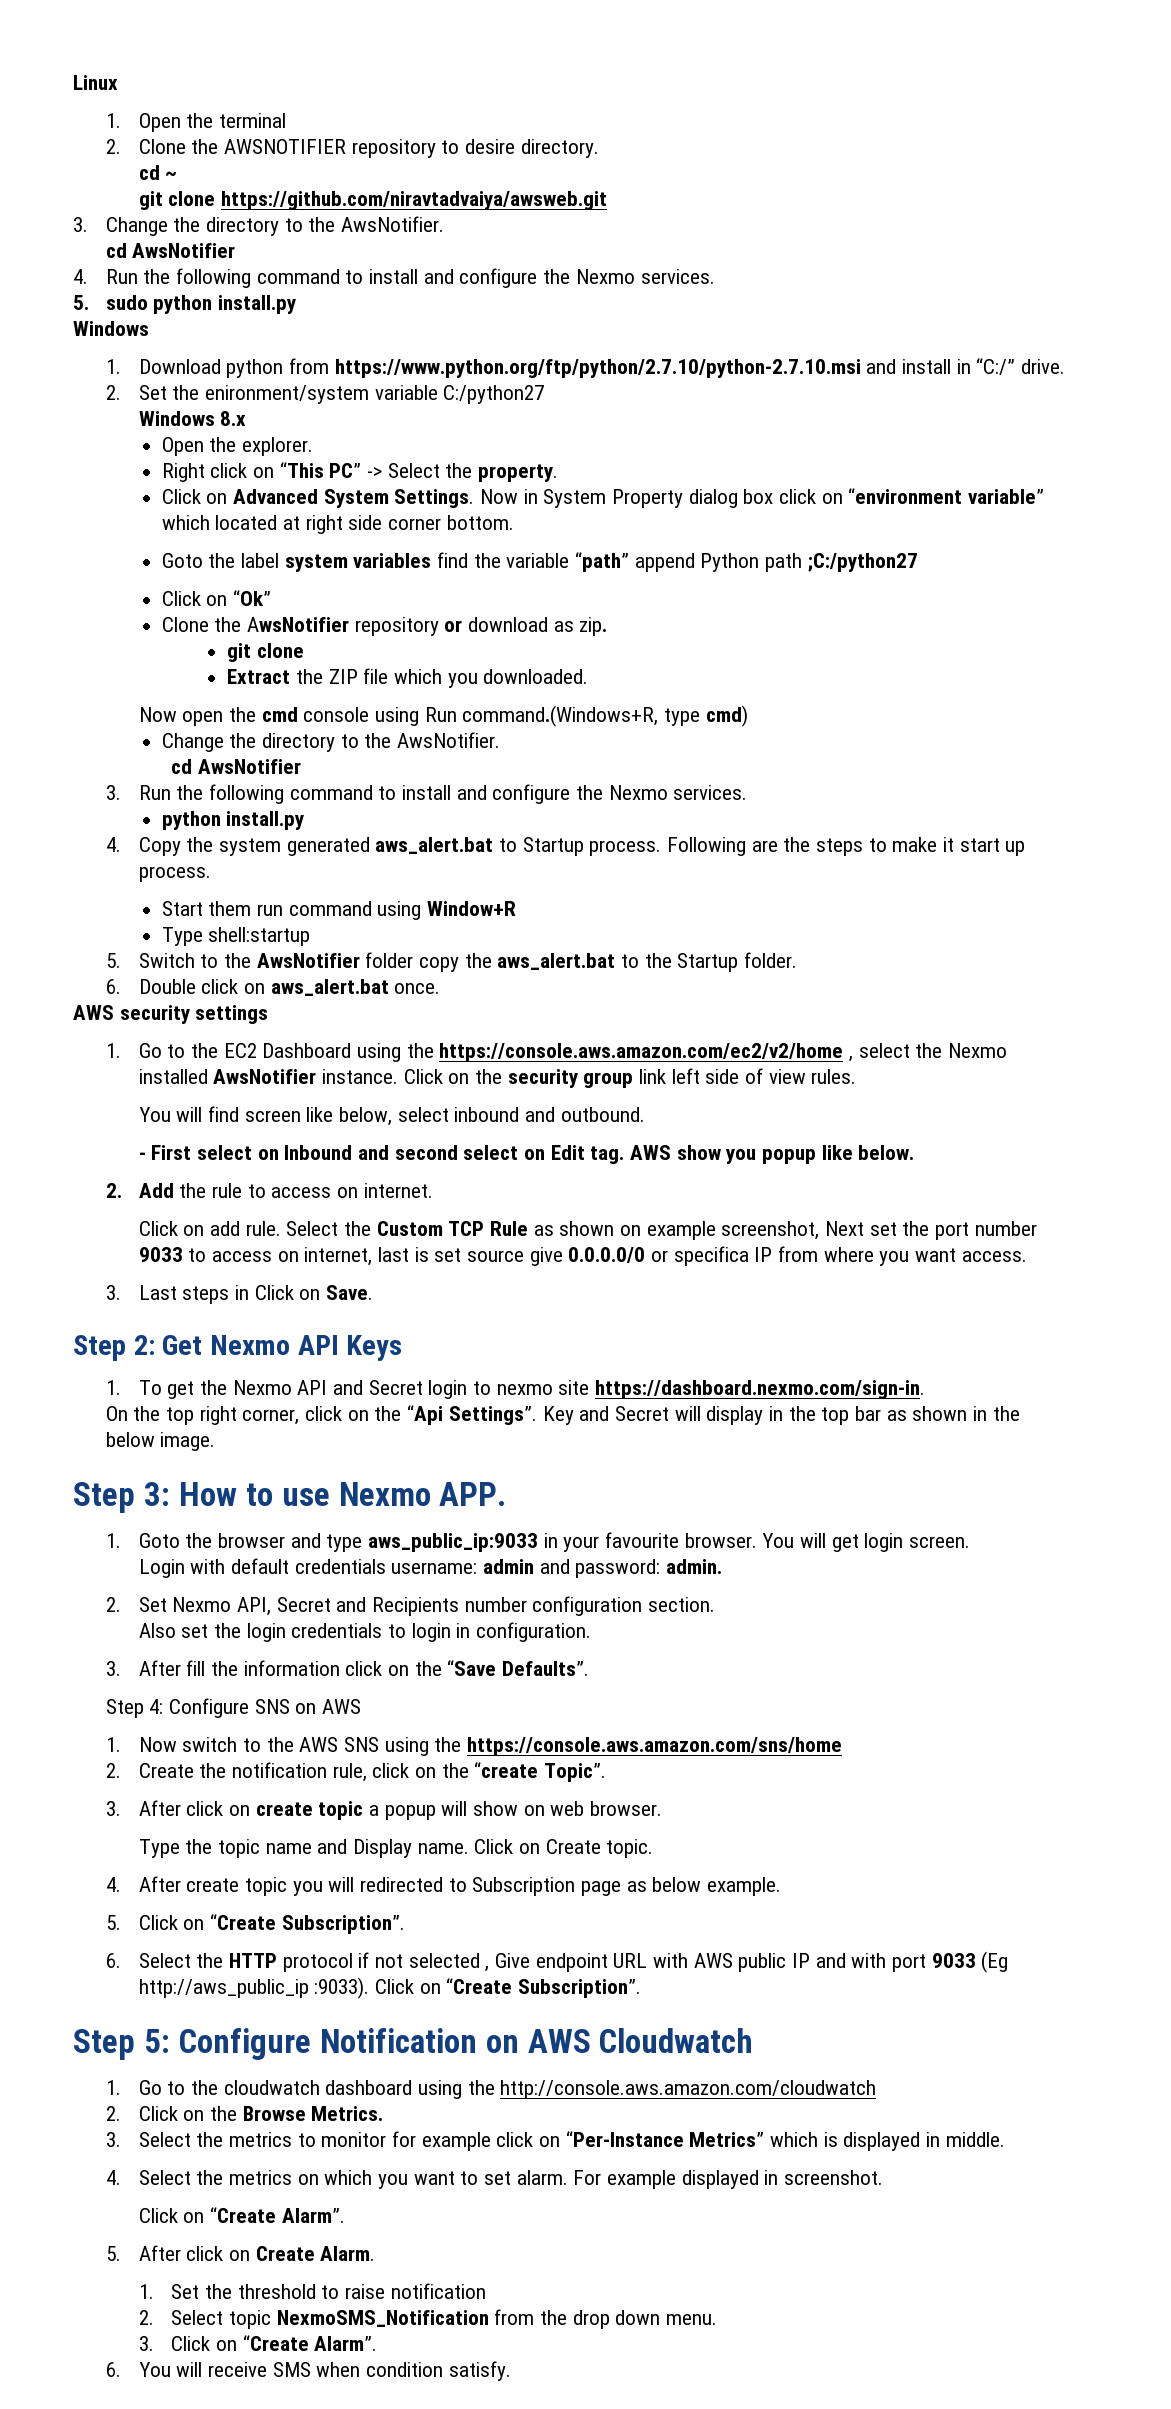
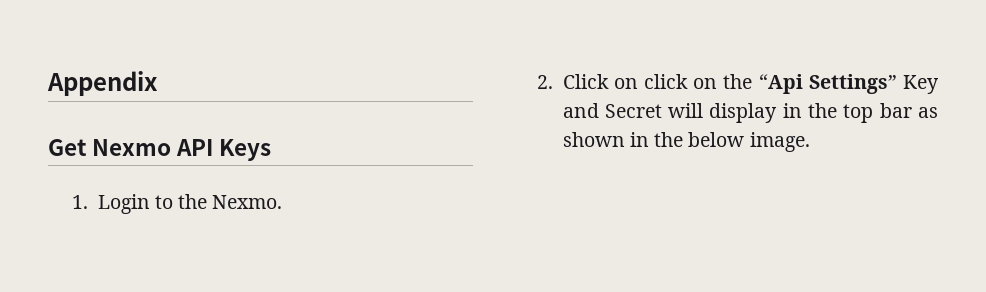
- Linux
- 1. Open the terminal
- 2. Clone the AWSNOTIFIER repository to desire directory.
- cd ~
- git clone https://github.com/niravtadvaiya/awsweb.git
- 3. Change the directory to the AwsNotifier.
- cd AwsNotifier
- 4. Run the following command to install and configure the Nexmo services.
- 5. sudo python install.py
- Windows
- 1. Download python from https://www.python.org/ftp/python/2.7.10/python-2.7.10.msi and install in “C:/” drive.
- 2. Set the enironment/system variable C:/python27
- Windows 8.x
- Open the explorer.
- Right click on “This PC” -> Select the property.
- Click on Advanced System Settings. Now in System Property dialog box click on “environment variable” which located at right side corner bottom.
- Goto the label system variables find the variable “path” append Python path ;C:/python27
- Click on “Ok”
- Clone the AwsNotifier repository or download as zip.
- git clone
- Extract the ZIP file which you downloaded.
- Now open the cmd console using Run command.(Windows+R, type cmd)
- Change the directory to the AwsNotifier.
- cd AwsNotifier
- 3. Run the following command to install and configure the Nexmo services.
- python install.py
- 4. Copy the system generated aws_alert.bat to Startup process. Following are the steps to make it start up process.
- Start them run command using Window+R
- Type shell:startup
- 5. Switch to the AwsNotifier folder copy the aws_alert.bat to the Startup folder.
- 6. Double click on aws_alert.bat once.
- AWS security settings
- 1. Go to the EC2 Dashboard using the https://console.aws.amazon.com/ec2/v2/home , select the Nexmo installed AwsNotifier instance. Click on the security group link left side of view rules.
- You will find screen like below, select inbound and outbound.
- - First select on Inbound and second select on Edit tag. AWS show you popup like below.
- 2. Add the rule to access on internet.
- Click on add rule. Select the Custom TCP Rule as shown on example screenshot, Next set the port number 9033 to access on internet, last is set source give 0.0.0.0/0 or specifica IP from where you want access.
- 3. Last steps in Click on Save.
- Step 2: Get Nexmo API Keys
+ Appendix
+ Get Nexmo API Keys
- 1. To get the Nexmo API and Secret login to nexmo site https://dashboard.nexmo.com/sign-in.
- On the top right corner, click on the “Api Settings”. Key and Secret will display in the top bar as shown in the below image.
+ 1. Login to the Nexmo.
+ 2. Click on click on the “Api Settings” Key and Secret will display in the top bar as shown in the below image.
- Step 3: How to use Nexmo APP.
- 1. Goto the browser and type aws_public_ip:9033 in your favourite browser. You will get login screen.
- Login with default credentials username: admin and password: admin.
- 2. Set Nexmo API, Secret and Recipients number configuration section.
- Also set the login credentials to login in configuration.
- 3. After fill the information click on the “Save Defaults”.
- Step 4: Configure SNS on AWS
- 1. Now switch to the AWS SNS using the https://console.aws.amazon.com/sns/home
- 2. Create the notification rule, click on the “create Topic”.
- 3. After click on create topic a popup will show on web browser.
- Type the topic name and Display name. Click on Create topic.
- 4. After create topic you will redirected to Subscription page as below example.
- 5. Click on “Create Subscription”.
- 6. Select the HTTP protocol if not selected , Give endpoint URL with AWS public IP and with port 9033 (Eg http://aws_public_ip :9033). Click on “Create Subscription”.
- Step 5: Configure Notification on AWS Cloudwatch
- 1. Go to the cloudwatch dashboard using the http://console.aws.amazon.com/cloudwatch
- 2. Click on the Browse Metrics.
- 3. Select the metrics to monitor for example click on “Per-Instance Metrics” which is displayed in middle.
- 4. Select the metrics on which you want to set alarm. For example displayed in screenshot.
- Click on “Create Alarm”.
- 5. After click on Create Alarm.
- 1. Set the threshold to raise notification
- 2. Select topic NexmoSMS_Notification from the drop down menu.
- 3. Click on “Create Alarm”.
- 6. You will receive SMS when condition satisfy.

